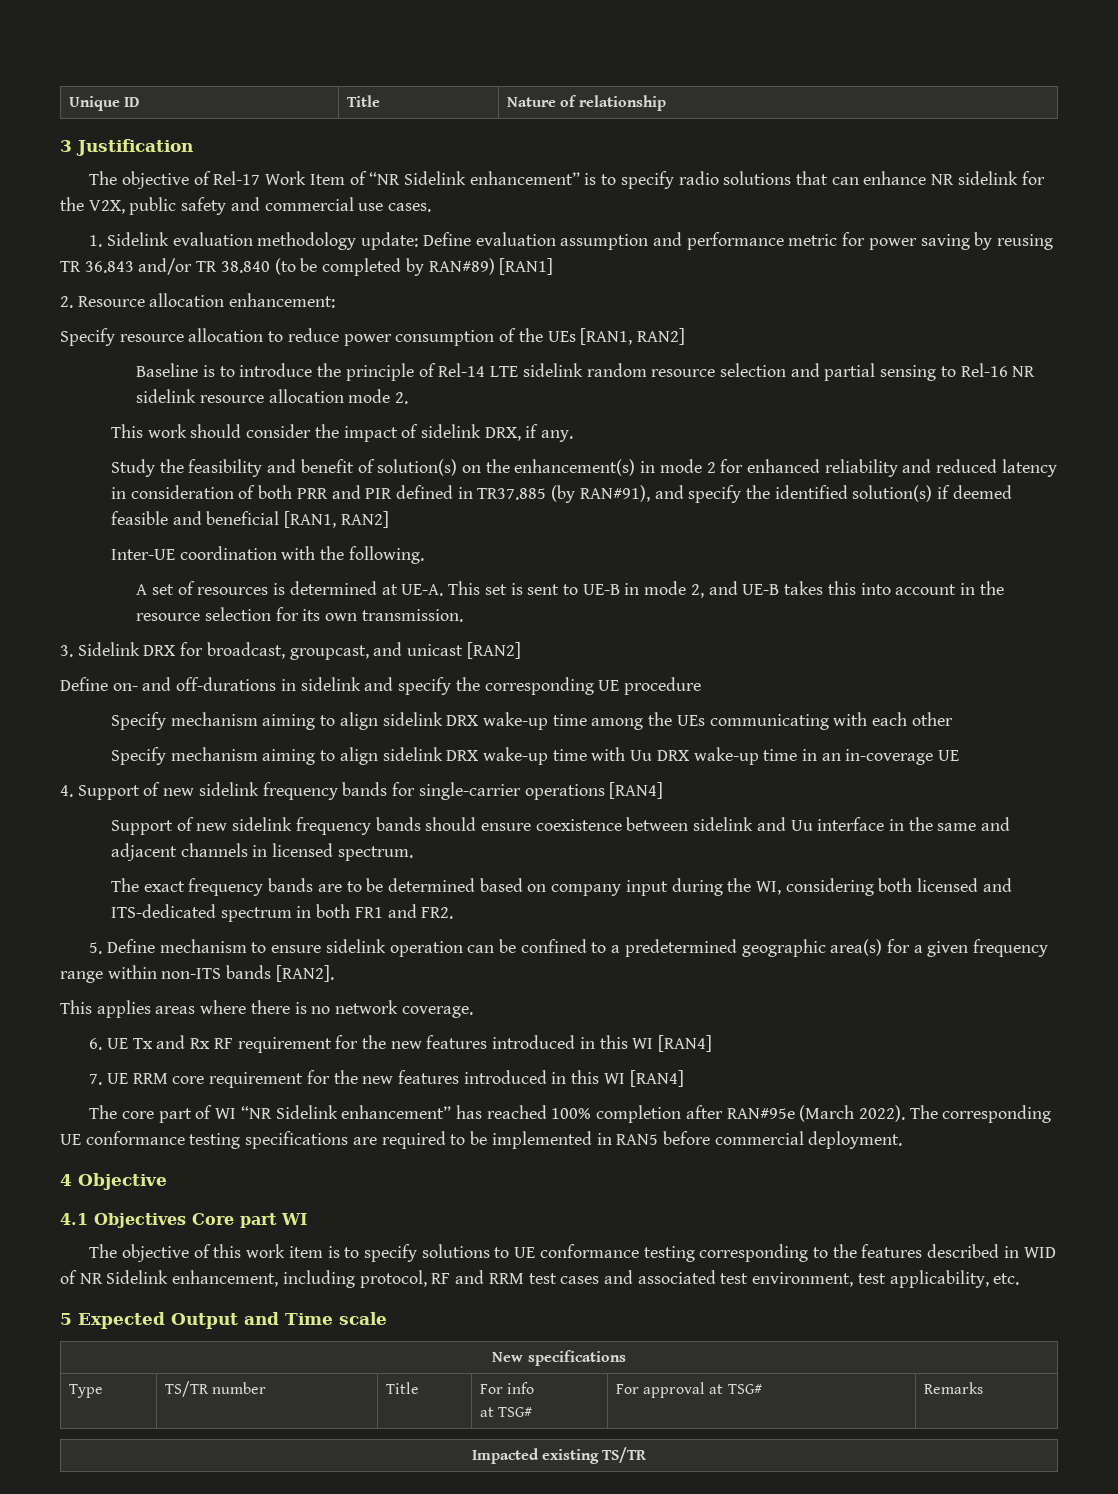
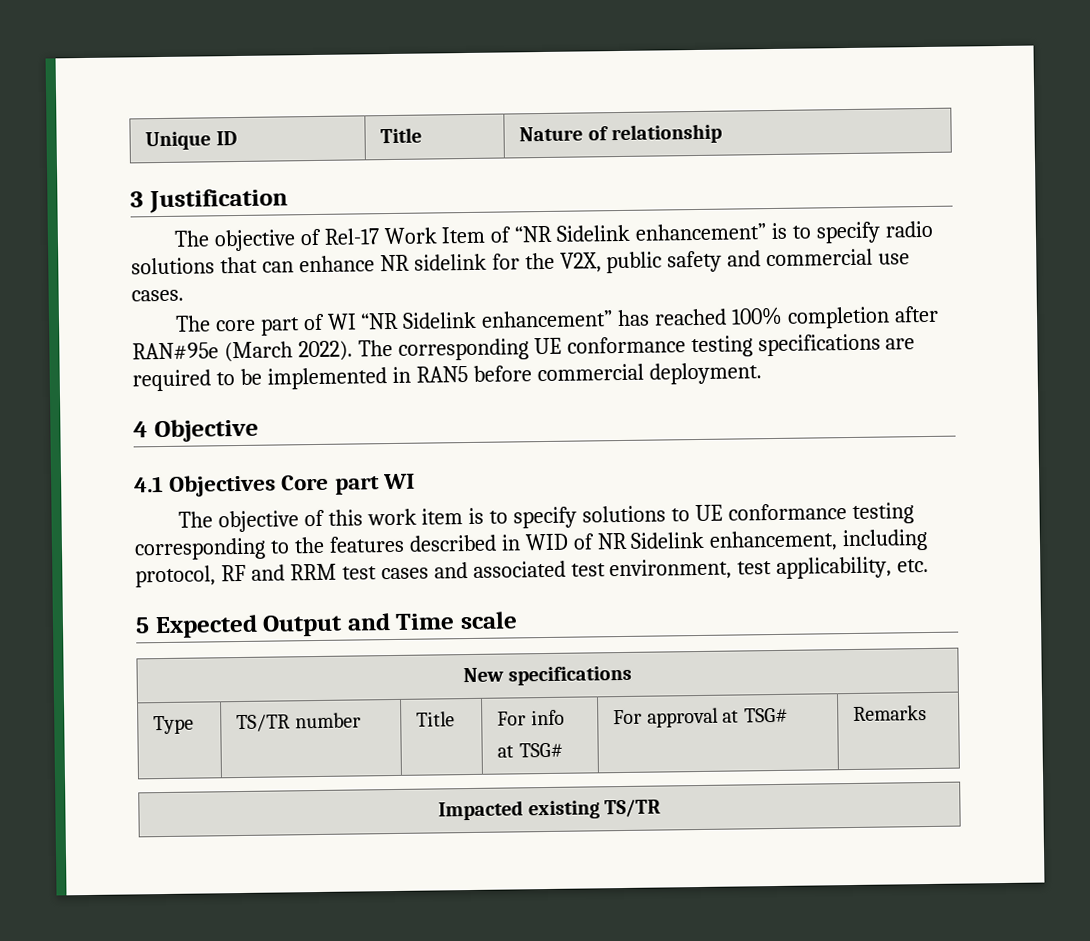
- 1. Sidelink evaluation methodology update: Define evaluation assumption and performance metric for power saving by reusing TR 36.843 and/or TR 38.840 (to be completed by RAN#89) [RAN1]
- 2. Resource allocation enhancement:
- Specify resource allocation to reduce power consumption of the UEs [RAN1, RAN2]
- Baseline is to introduce the principle of Rel-14 LTE sidelink random resource selection and partial sensing to Rel-16 NR sidelink resource allocation mode 2.
- This work should consider the impact of sidelink DRX, if any.
- Study the feasibility and benefit of solution(s) on the enhancement(s) in mode 2 for enhanced reliability and reduced latency in consideration of both PRR and PIR defined in TR37.885 (by RAN#91), and specify the identified solution(s) if deemed feasible and beneficial [RAN1, RAN2]
- Inter-UE coordination with the following.
- A set of resources is determined at UE-A. This set is sent to UE-B in mode 2, and UE-B takes this into account in the resource selection for its own transmission.
- 3. Sidelink DRX for broadcast, groupcast, and unicast [RAN2]
- Define on- and off-durations in sidelink and specify the corresponding UE procedure
- Specify mechanism aiming to align sidelink DRX wake-up time among the UEs communicating with each other
- Specify mechanism aiming to align sidelink DRX wake-up time with Uu DRX wake-up time in an in-coverage UE
- 4. Support of new sidelink frequency bands for single-carrier operations [RAN4]
- Support of new sidelink frequency bands should ensure coexistence between sidelink and Uu interface in the same and adjacent channels in licensed spectrum.
- The exact frequency bands are to be determined based on company input during the WI, considering both licensed and ITS-dedicated spectrum in both FR1 and FR2.
- 5. Define mechanism to ensure sidelink operation can be confined to a predetermined geographic area(s) for a given frequency range within non-ITS bands [RAN2].
- This applies areas where there is no network coverage.
- 6. UE Tx and Rx RF requirement for the new features introduced in this WI [RAN4]
- 7. UE RRM core requirement for the new features introduced in this WI [RAN4]

